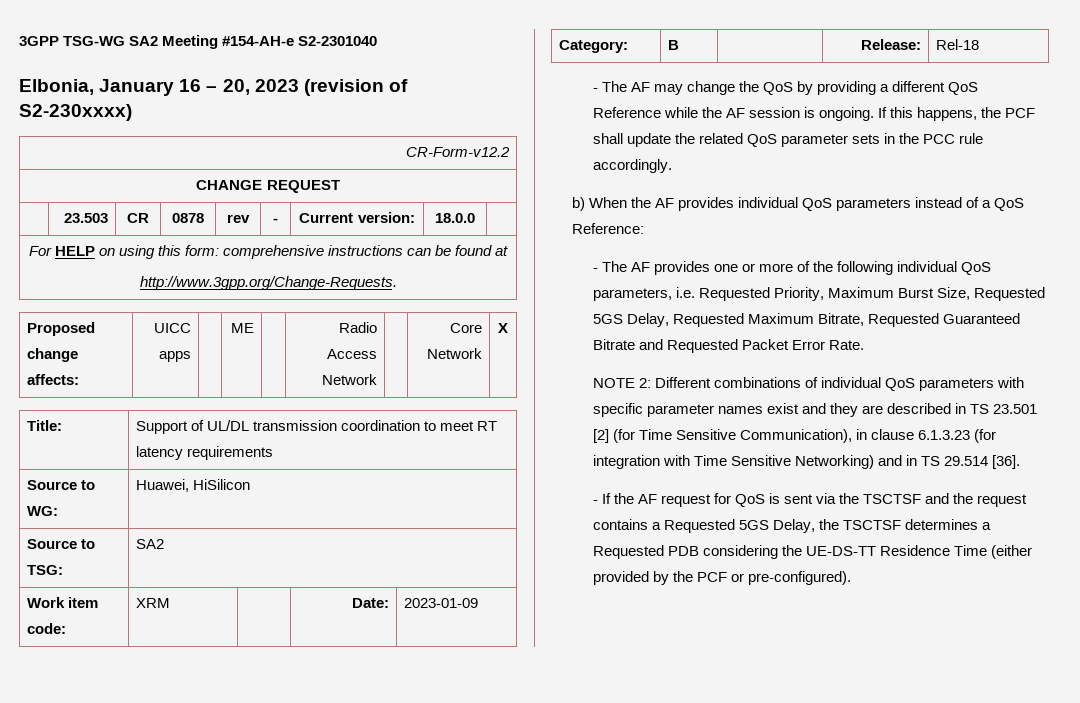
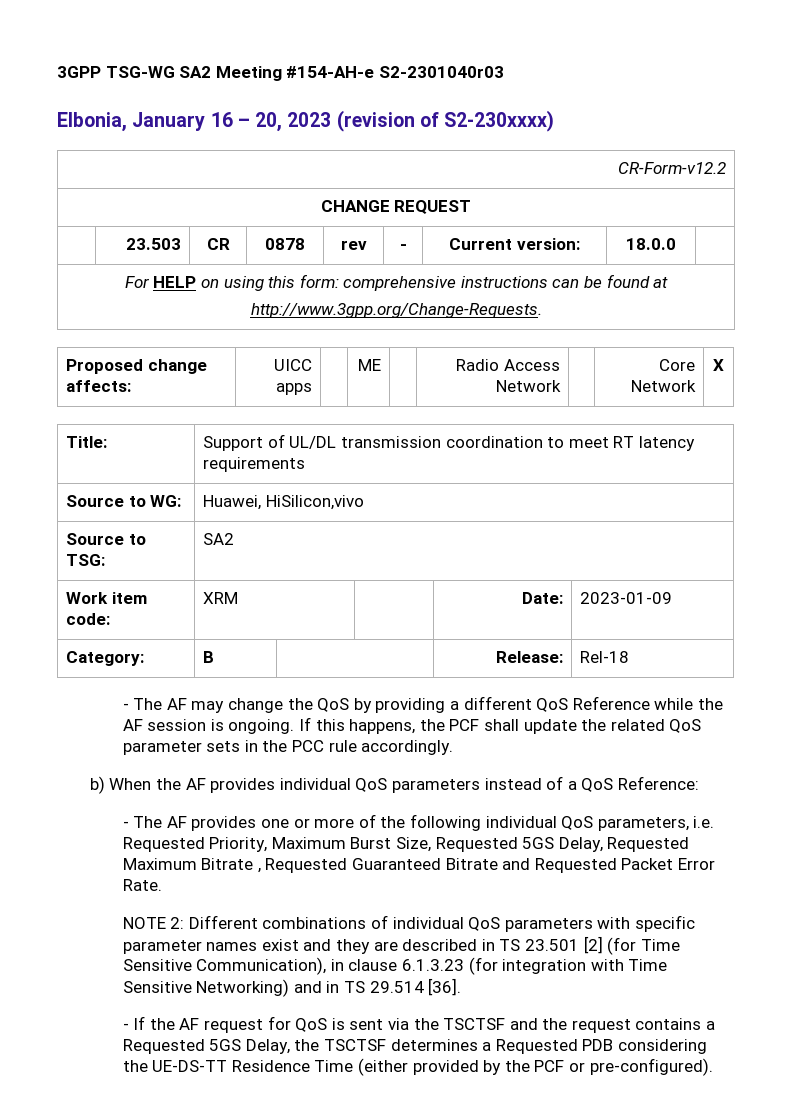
- 3GPP TSG-WG SA2 Meeting #154-AH-e S2-2301040
+ 3GPP TSG-WG SA2 Meeting #154-AH-e S2-2301040r03
- Source to WG: | Huawei, HiSilicon
+ Source to WG: | Huawei, HiSilicon,vivo
- - The AF provides one or more of the following individual QoS parameters, i.e. Requested Priority, Maximum Burst Size, Requested 5GS Delay, Requested Maximum Bitrate, Requested Guaranteed Bitrate and Requested Packet Error Rate.
+ - The AF provides one or more of the following individual QoS parameters, i.e. Requested Priority, Maximum Burst Size, Requested 5GS Delay, Requested Maximum Bitrate , Requested Guaranteed Bitrate and Requested Packet Error Rate.

